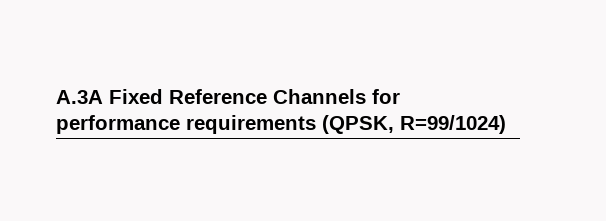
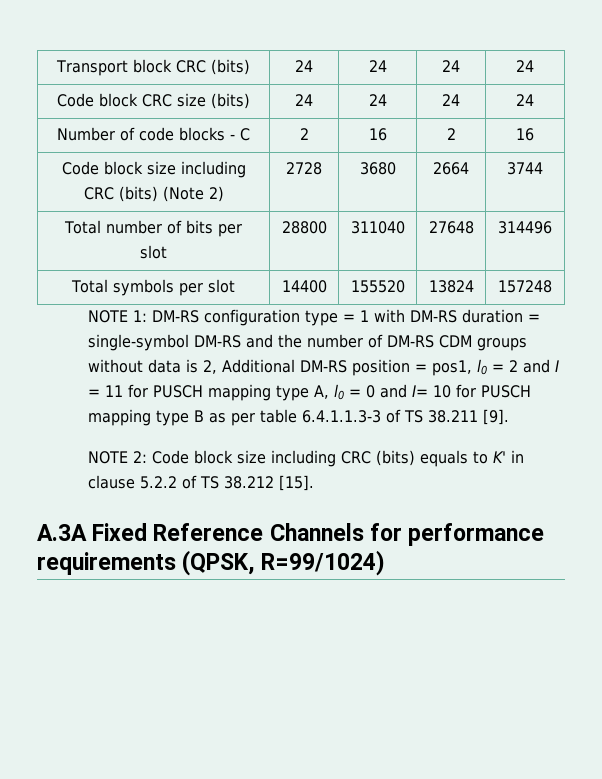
+ Transport block CRC (bits) | 24 | 24 | 24 | 24
+ Code block CRC size (bits) | 24 | 24 | 24 | 24
+ Number of code blocks - C | 2 | 16 | 2 | 16
+ Code block size including CRC (bits) (Note 2) | 2728 | 3680 | 2664 | 3744
+ Total number of bits per slot | 28800 | 311040 | 27648 | 314496
+ Total symbols per slot | 14400 | 155520 | 13824 | 157248
+ NOTE 1: DM-RS configuration type = 1 with DM-RS duration = single-symbol DM-RS and the number of DM-RS CDM groups without data is 2, Additional DM-RS position = pos1, l0 = 2 and I = 11 for PUSCH mapping type A, l0 = 0 and I= 10 for PUSCH mapping type B as per table 6.4.1.1.3-3 of TS 38.211 [9].
+ NOTE 2: Code block size including CRC (bits) equals to K' in clause 5.2.2 of TS 38.212 [15].

